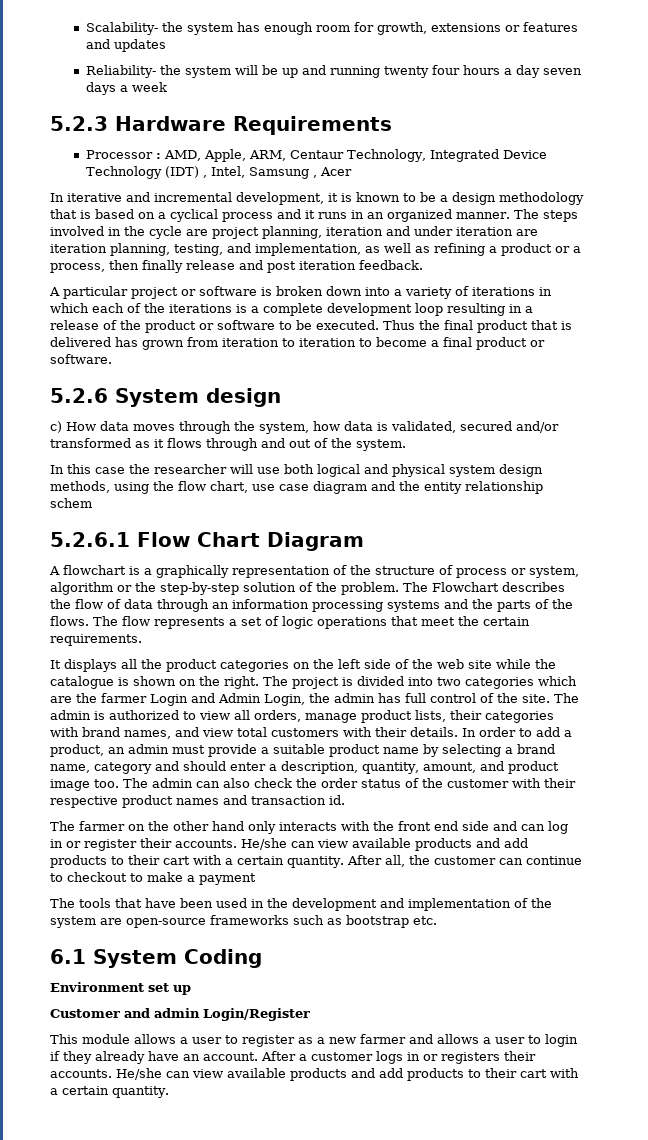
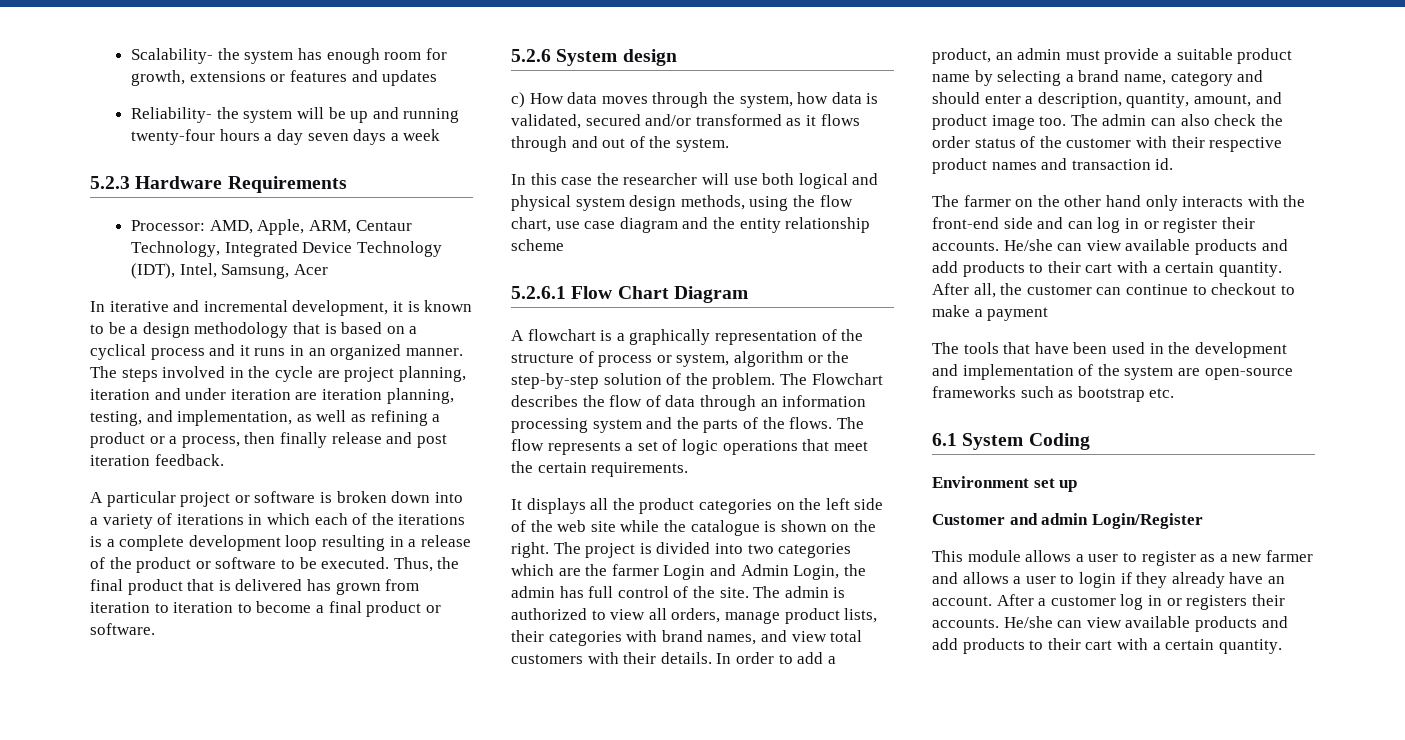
- Reliability- the system will be up and running twenty four hours a day seven days a week
+ Reliability- the system will be up and running twenty-four hours a day seven days a week
- Processor : AMD, Apple, ARM, Centaur Technology, Integrated Device Technology (IDT) , Intel, Samsung , Acer
+ Processor: AMD, Apple, ARM, Centaur Technology, Integrated Device Technology (IDT), Intel, Samsung, Acer
- Thus the final product that is delivered has grown from iteration to iteration to become a final product or software.
+ Thus, the final product that is delivered has grown from iteration to iteration to become a final product or software.
- In this case the researcher will use both logical and physical system design methods, using the flow chart, use case diagram and the entity relationship schem
+ In this case the researcher will use both logical and physical system design methods, using the flow chart, use case diagram and the entity relationship scheme
- The Flowchart describes the flow of data through an information processing systems and the parts of the flows.
+ The Flowchart describes the flow of data through an information processing system and the parts of the flows.
- The farmer on the other hand only interacts with the front end side and can log in or register their accounts.
+ The farmer on the other hand only interacts with the front-end side and can log in or register their accounts.
- After a customer logs in or registers their accounts.
+ After a customer log in or registers their accounts.

